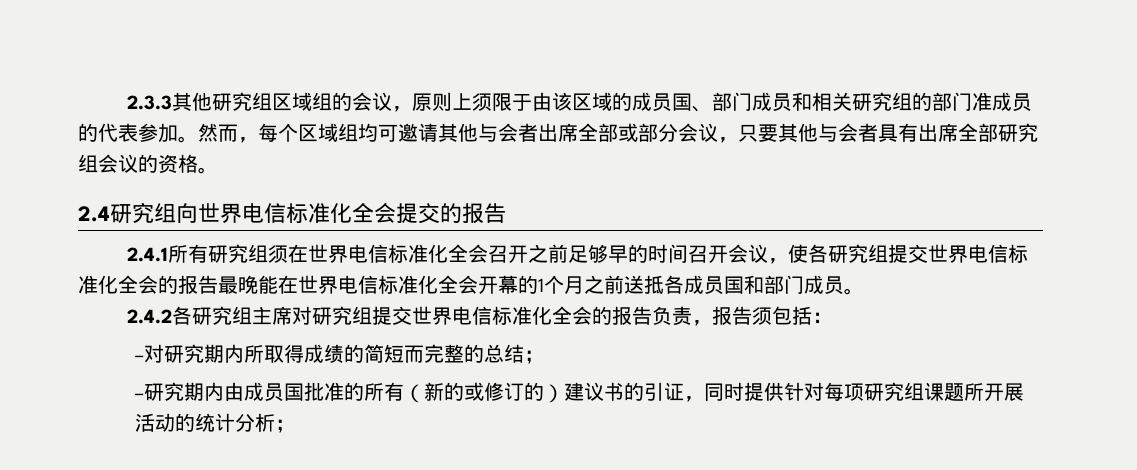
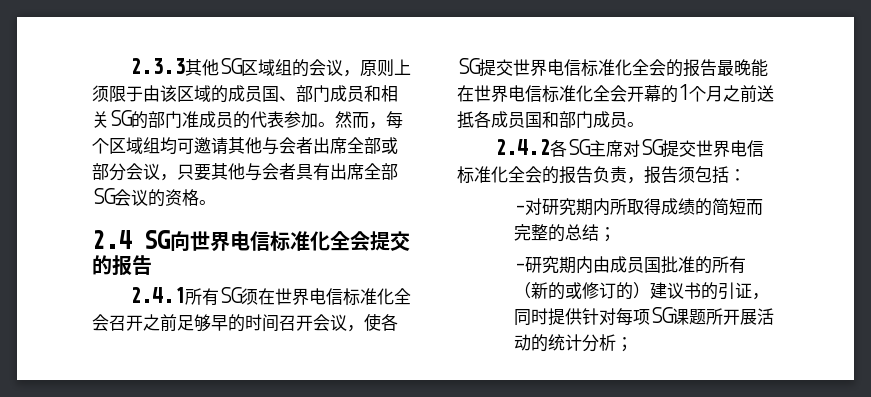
- 2.3.3其他研究组区域组的会议，原则上须限于由该区域的成员国、部门成员和相关研究组的部门准成员的代表参加。
+ 2.3.3其他SG区域组的会议，原则上须限于由该区域的成员国、部门成员和相关SG的部门准成员的代表参加。
- 然而，每个区域组均可邀请其他与会者出席全部或部分会议，只要其他与会者具有出席全部研究组会议的资格。
+ 然而，每个区域组均可邀请其他与会者出席全部或部分会议，只要其他与会者具有出席全部SG会议的资格。
- 2.4研究组向世界电信标准化全会提交的报告
+ 2.4 SG向世界电信标准化全会提交的报告
- 2.4.1所有研究组须在世界电信标准化全会召开之前足够早的时间召开会议，使各研究组提交世界电信标准化全会的报告最晚能在世界电信标准化全会开幕的1个月之前送抵各成员国和部门成员。
+ 2.4.1所有SG须在世界电信标准化全会召开之前足够早的时间召开会议，使各SG提交世界电信标准化全会的报告最晚能在世界电信标准化全会开幕的1个月之前送抵各成员国和部门成员。
- 2.4.2各研究组主席对研究组提交世界电信标准化全会的报告负责，报告须包括：
+ 2.4.2各SG主席对SG提交世界电信标准化全会的报告负责，报告须包括：
- –研究期内由成员国批准的所有（新的或修订的）建议书的引证，同时提供针对每项研究组课题所开展活动的统计分析；
+ –研究期内由成员国批准的所有（新的或修订的）建议书的引证，同时提供针对每项SG课题所开展活动的统计分析；

